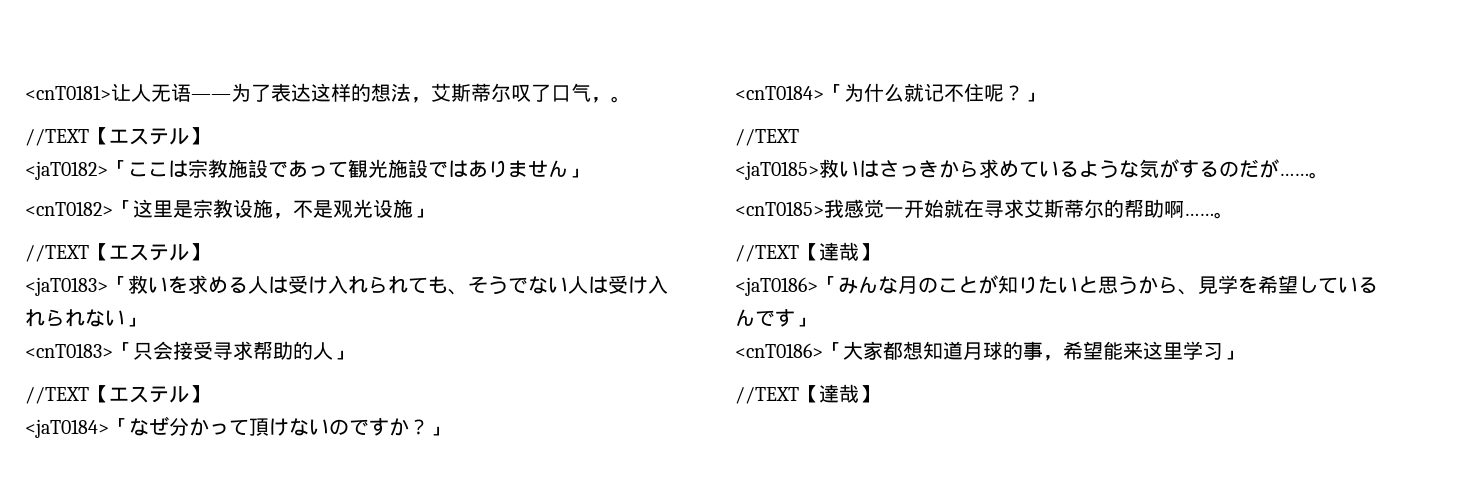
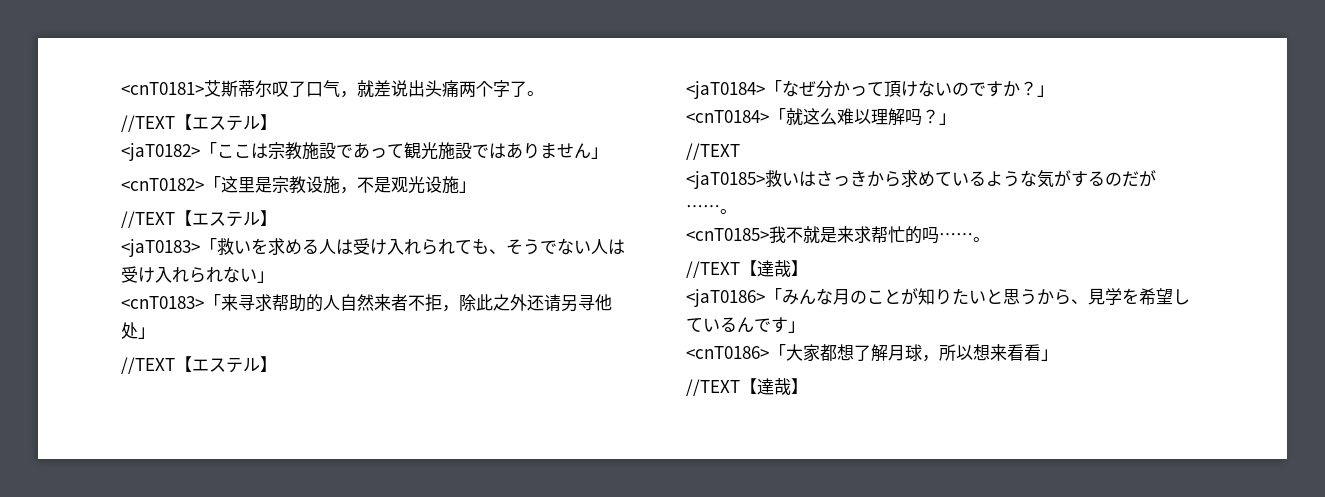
- <cnT0181>让人无语——为了表达这样的想法，艾斯蒂尔叹了口气，。
+ <cnT0181>艾斯蒂尔叹了口气，就差说出头痛两个字了。
- <cnT0183>「只会接受寻求帮助的人」
+ <cnT0183>「来寻求帮助的人自然来者不拒，除此之外还请另寻他处」
- <cnT0184>「为什么就记不住呢？」
+ <cnT0184>「就这么难以理解吗？」
- <cnT0185>我感觉一开始就在寻求艾斯蒂尔的帮助啊……
+ <cnT0185>我不就是来求帮忙的吗……
- <cnT0186>「大家都想知道月球的事，希望能来这里学习」
+ <cnT0186>「大家都想了解月球，所以想来看看」

